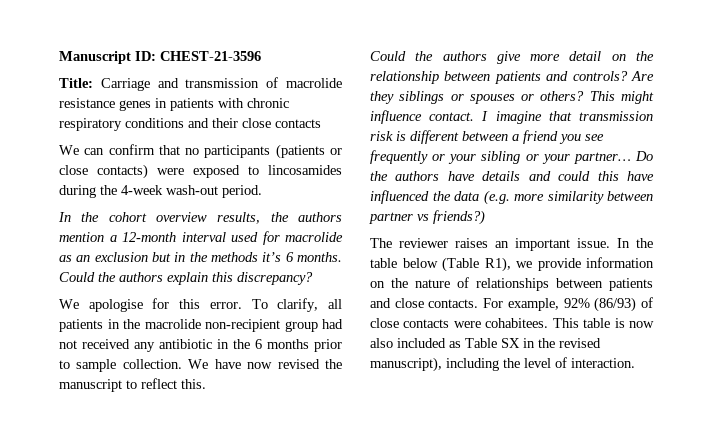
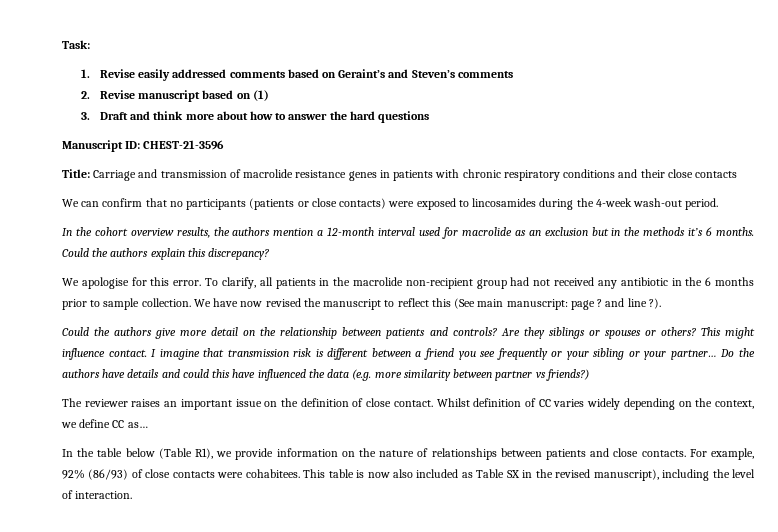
+ Task:
+ 1. Revise easily addressed comments based on Geraint’s and Steven’s comments
+ 2. Revise manuscript based on (1)
+ 3. Draft and think more about how to answer the hard questions
- We have now revised the manuscript to reflect this.
+ We have now revised the manuscript to reflect this (See main manuscript: page ? and line ?).
- The reviewer raises an important issue. In the table below (Table R1), we provide information on the nature of relationships between patients and close contacts.
+ The reviewer raises an important issue on the definition of close contact. Whilst definition of CC varies widely depending on the context, we define CC as…
+ In the table below (Table R1), we provide information on the nature of relationships between patients and close contacts.

